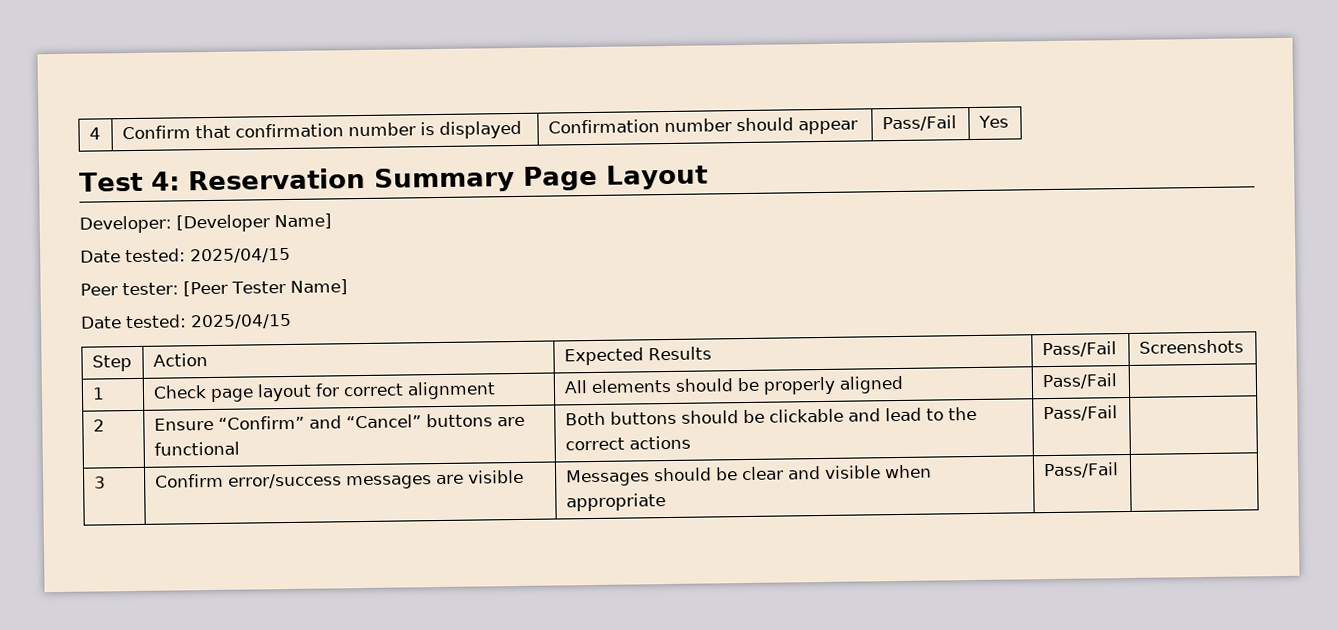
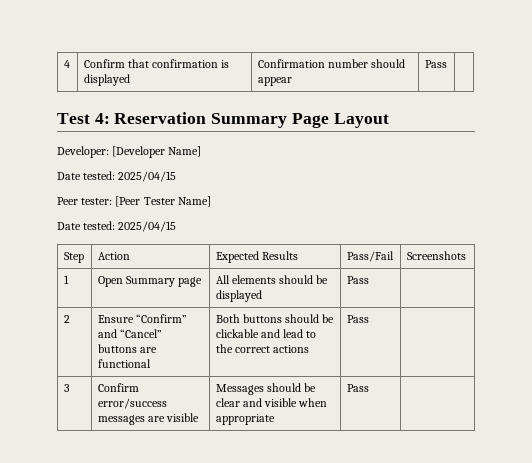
- 4 | Confirm that confirmation number is displayed | Confirmation number should appear | Pass/Fail | Yes
+ 4 | Confirm that confirmation is displayed | Confirmation number should appear | Pass |
- 1 | Check page layout for correct alignment | All elements should be properly aligned | Pass/Fail |
+ 1 | Open Summary page | All elements should be displayed | Pass |
- 2 | Ensure “Confirm” and “Cancel” buttons are functional | Both buttons should be clickable and lead to the correct actions | Pass/Fail |
+ 2 | Ensure “Confirm” and “Cancel” buttons are functional | Both buttons should be clickable and lead to the correct actions | Pass |
- 3 | Confirm error/success messages are visible | Messages should be clear and visible when appropriate | Pass/Fail |
+ 3 | Confirm error/success messages are visible | Messages should be clear and visible when appropriate | Pass |

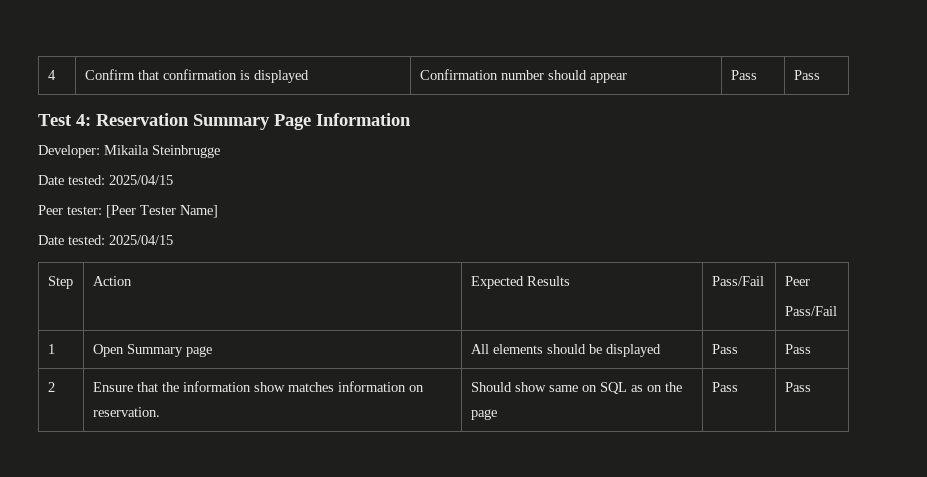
- 4 | Confirm that confirmation is displayed | Confirmation number should appear | Pass |
+ 4 | Confirm that confirmation is displayed | Confirmation number should appear | Pass | Pass
- Test 4: Reservation Summary Page Layout
+ Test 4: Reservation Summary Page Information
- Developer: [Developer Name]
+ Developer: Mikaila Steinbrugge
- Step | Action | Expected Results | Pass/Fail | Screenshots
+ Step | Action | Expected Results | Pass/Fail | Peer
+ Pass/Fail
- 1 | Open Summary page | All elements should be displayed | Pass |
+ 1 | Open Summary page | All elements should be displayed | Pass | Pass
- 2 | Ensure “Confirm” and “Cancel” buttons are functional | Both buttons should be clickable and lead to the correct actions | Pass |
- 3 | Confirm error/success messages are visible | Messages should be clear and visible when appropriate | Pass |
+ 2 | Ensure that the information show matches information on reservation. | Should show same on SQL as on the page | Pass | Pass

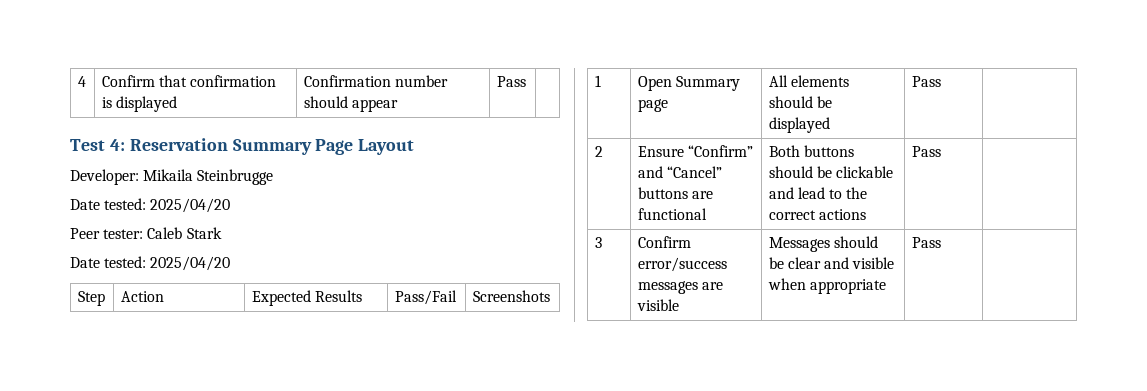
- 4 | Confirm that confirmation is displayed | Confirmation number should appear | Pass | Pass
+ 4 | Confirm that confirmation is displayed | Confirmation number should appear | Pass |
- Test 4: Reservation Summary Page Information
+ Test 4: Reservation Summary Page Layout
  Developer: Mikaila Steinbrugge
- Date tested: 2025/04/15
+ Date tested: 2025/04/20
- Peer tester: [Peer Tester Name]
- Date tested: 2025/04/15
+ Peer tester: Caleb Stark
+ Date tested: 2025/04/20
- Step | Action | Expected Results | Pass/Fail | Peer
- Pass/Fail
+ Step | Action | Expected Results | Pass/Fail | Screenshots
- 1 | Open Summary page | All elements should be displayed | Pass | Pass
+ 1 | Open Summary page | All elements should be displayed | Pass |
- 2 | Ensure that the information show matches information on reservation. | Should show same on SQL as on the page | Pass | Pass
+ 2 | Ensure “Confirm” and “Cancel” buttons are functional | Both buttons should be clickable and lead to the correct actions | Pass |
+ 3 | Confirm error/success messages are visible | Messages should be clear and visible when appropriate | Pass |

